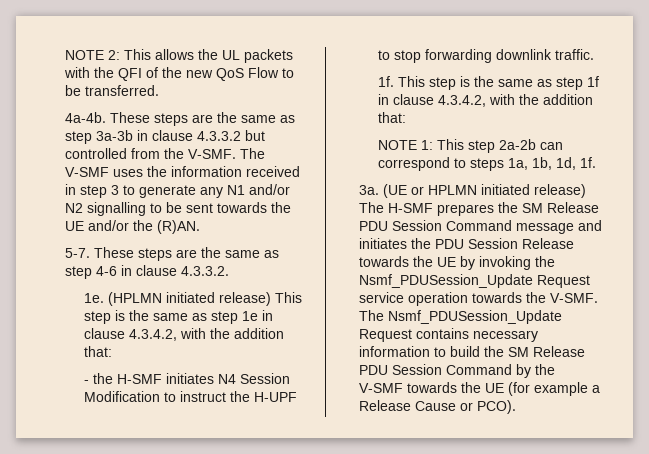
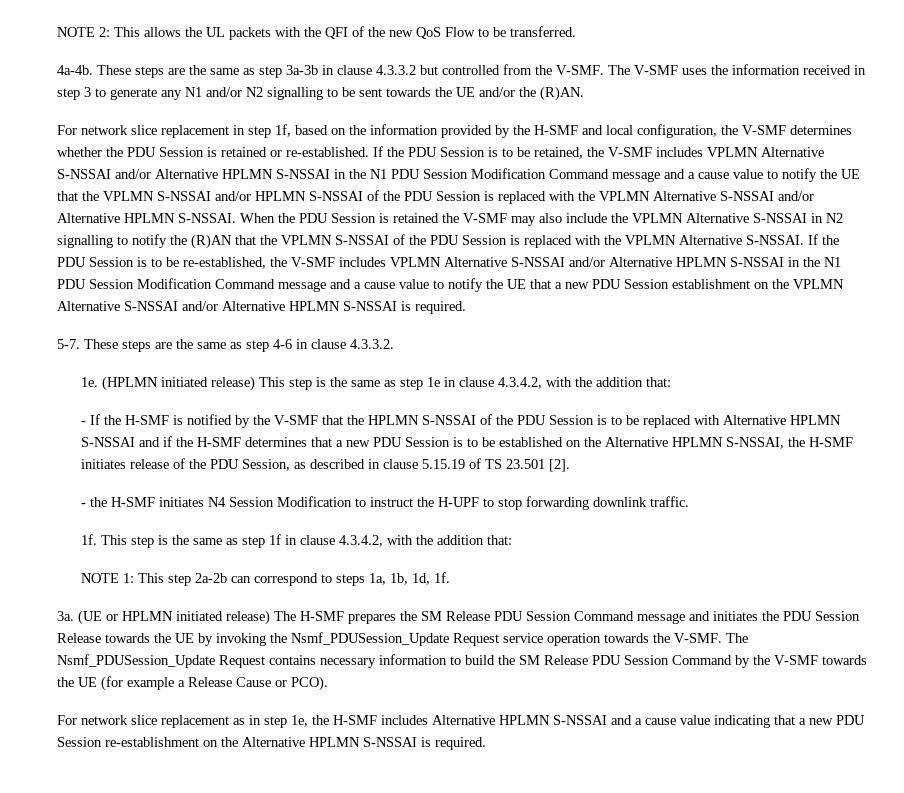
+ For network slice replacement in step 1f, based on the information provided by the H-SMF and local configuration, the V-SMF determines whether the PDU Session is retained or re-established. If the PDU Session is to be retained, the V-SMF includes VPLMN Alternative S-NSSAI and/or Alternative HPLMN S-NSSAI in the N1 PDU Session Modification Command message and a cause value to notify the UE that the VPLMN S-NSSAI and/or HPLMN S-NSSAI of the PDU Session is replaced with the VPLMN Alternative S-NSSAI and/or Alternative HPLMN S-NSSAI. When the PDU Session is retained the V-SMF may also include the VPLMN Alternative S-NSSAI in N2 signalling to notify the (R)AN that the VPLMN S-NSSAI of the PDU Session is replaced with the VPLMN Alternative S-NSSAI. If the PDU Session is to be re-established, the V-SMF includes VPLMN Alternative S-NSSAI and/or Alternative HPLMN S-NSSAI in the N1 PDU Session Modification Command message and a cause value to notify the UE that a new PDU Session establishment on the VPLMN Alternative S-NSSAI and/or Alternative HPLMN S-NSSAI is required.
+ - If the H-SMF is notified by the V-SMF that the HPLMN S-NSSAI of the PDU Session is to be replaced with Alternative HPLMN S-NSSAI and if the H-SMF determines that a new PDU Session is to be established on the Alternative HPLMN S-NSSAI, the H-SMF initiates release of the PDU Session, as described in clause 5.15.19 of TS 23.501 [2].
+ For network slice replacement as in step 1e, the H-SMF includes Alternative HPLMN S-NSSAI and a cause value indicating that a new PDU Session re-establishment on the Alternative HPLMN S-NSSAI is required.

